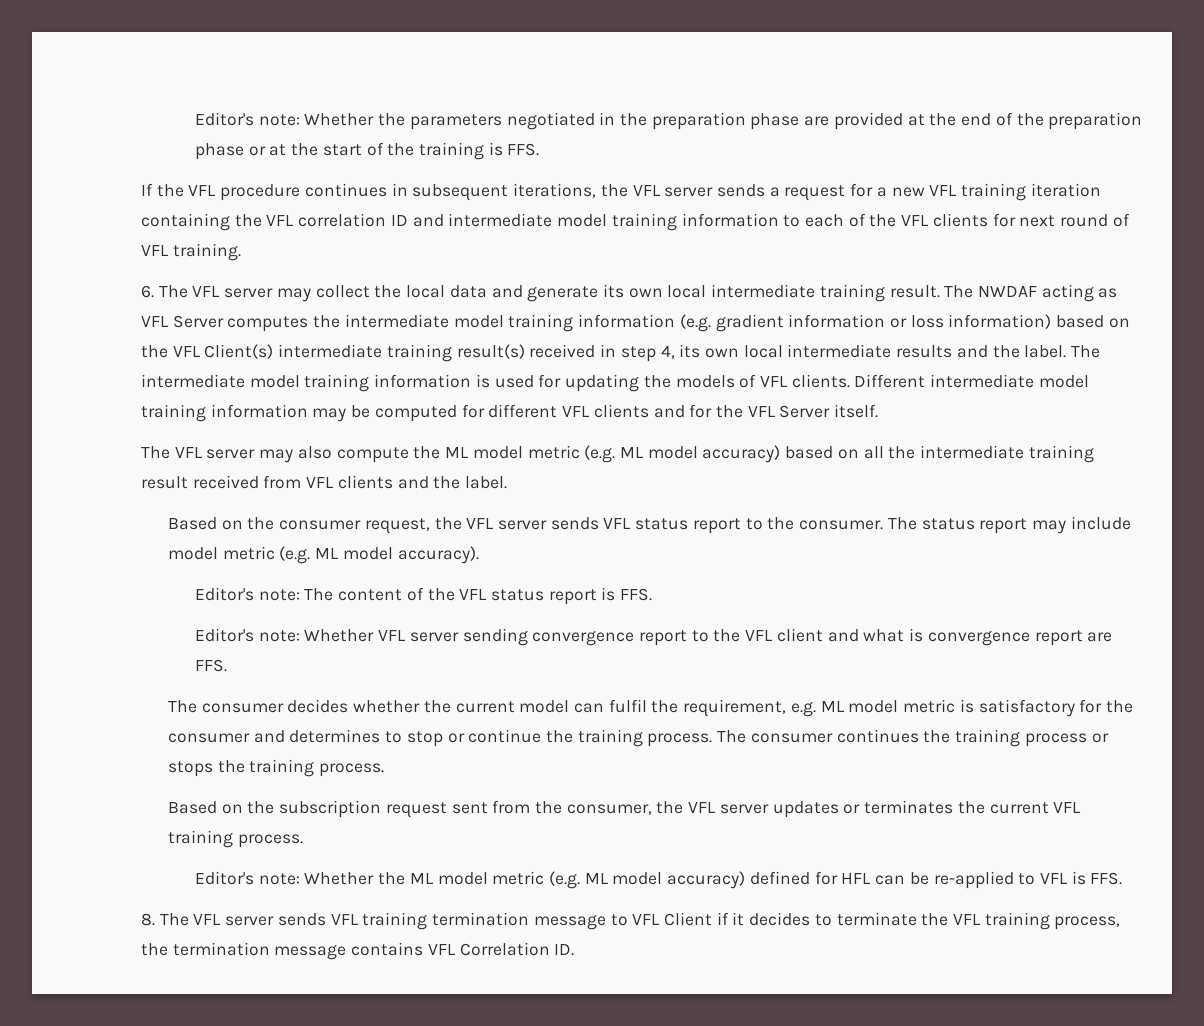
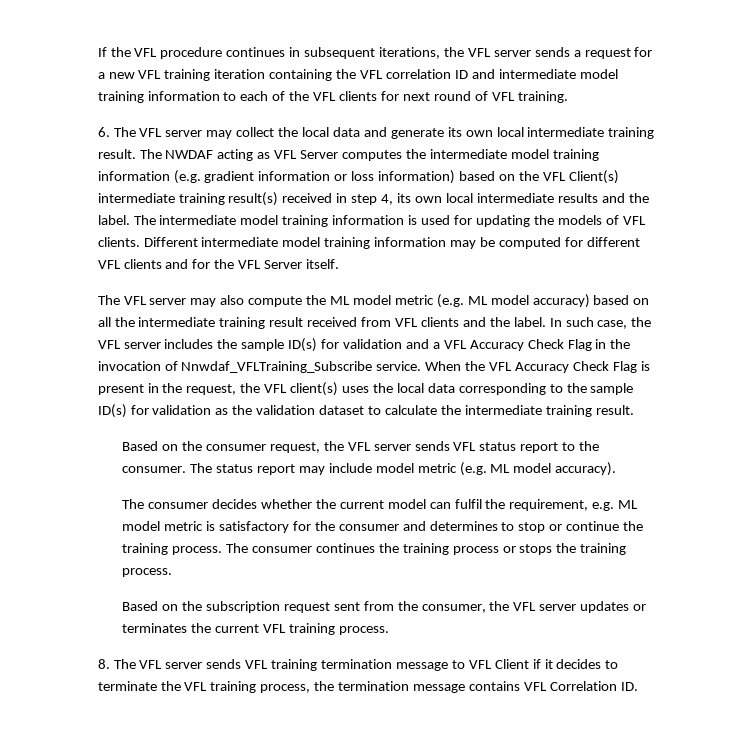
- Editor's note: Whether the parameters negotiated in the preparation phase are provided at the end of the preparation phase or at the start of the training is FFS.
+ In such case, the VFL server includes the sample ID(s) for validation and a VFL Accuracy Check Flag in the invocation of Nnwdaf_VFLTraining_Subscribe service. When the VFL Accuracy Check Flag is present in the request, the VFL client(s) uses the local data corresponding to the sample ID(s) for validation as the validation dataset to calculate the intermediate training result.
- Editor's note: The content of the VFL status report is FFS.
- Editor's note: Whether VFL server sending convergence report to the VFL client and what is convergence report are FFS.
- Editor's note: Whether the ML model metric (e.g. ML model accuracy) defined for HFL can be re-applied to VFL is FFS.

